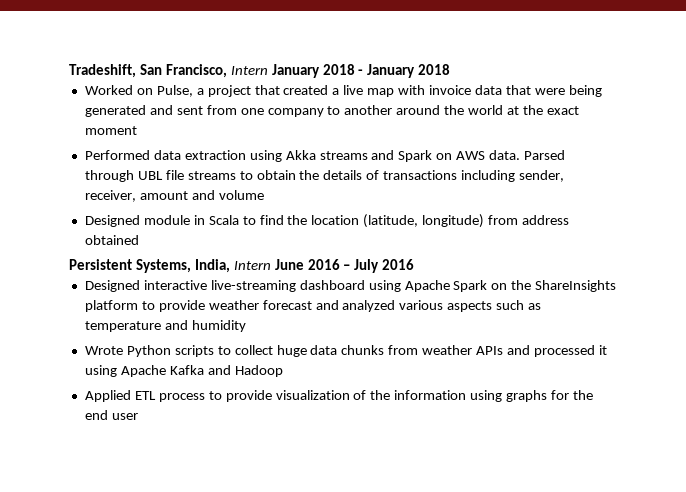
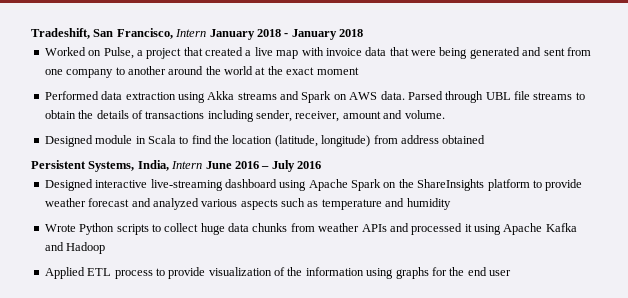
- Parsed through UBL file streams to obtain the details of transactions including sender, receiver, amount and volume
+ Parsed through UBL file streams to obtain the details of transactions including sender, receiver, amount and volume.

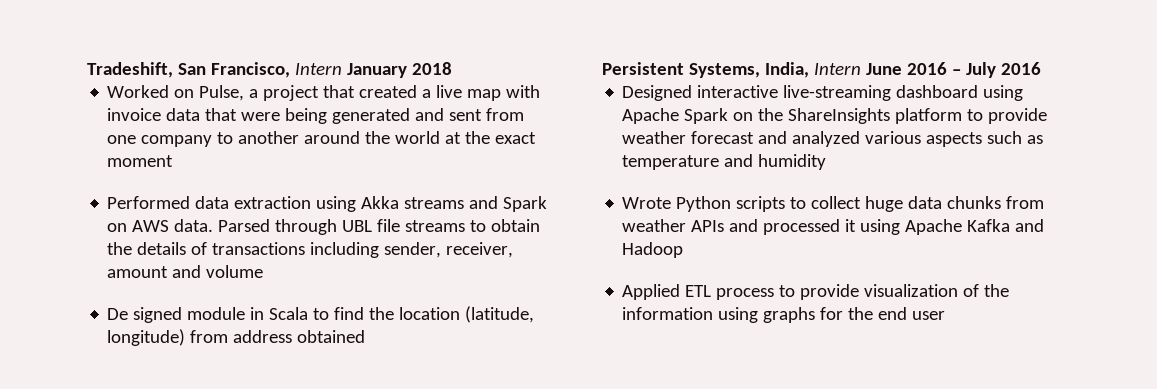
- Tradeshift, San Francisco, Intern January 2018 - January 2018
+ Tradeshift, San Francisco, Intern January 2018
- Parsed through UBL file streams to obtain the details of transactions including sender, receiver, amount and volume.
- Designed module in Scala to find the location (latitude, longitude) from address obtained
+ Parsed through UBL file streams to obtain the details of transactions including sender, receiver, amount and volume
+ De signed module in Scala to find the location (latitude, longitude) from address obtained

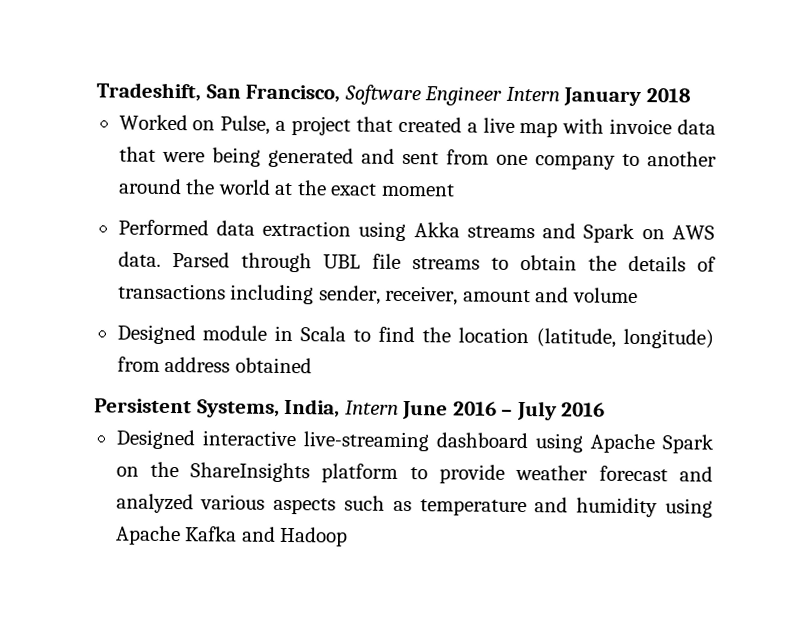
- Tradeshift, San Francisco, Intern January 2018
+ Tradeshift, San Francisco, Software Engineer Intern January 2018
- De signed module in Scala to find the location (latitude, longitude) from address obtained
+ Designed module in Scala to find the location (latitude, longitude) from address obtained
- Designed interactive live-streaming dashboard using Apache Spark on the ShareInsights platform to provide weather forecast and analyzed various aspects such as temperature and humidity
- Wrote Python scripts to collect huge data chunks from weather APIs and processed it using Apache Kafka and Hadoop
+ Designed interactive live-streaming dashboard using Apache Spark on the ShareInsights platform to provide weather forecast and analyzed various aspects such as temperature and humidity using Apache Kafka and Hadoop
- Applied ETL process to provide visualization of the information using graphs for the end user

